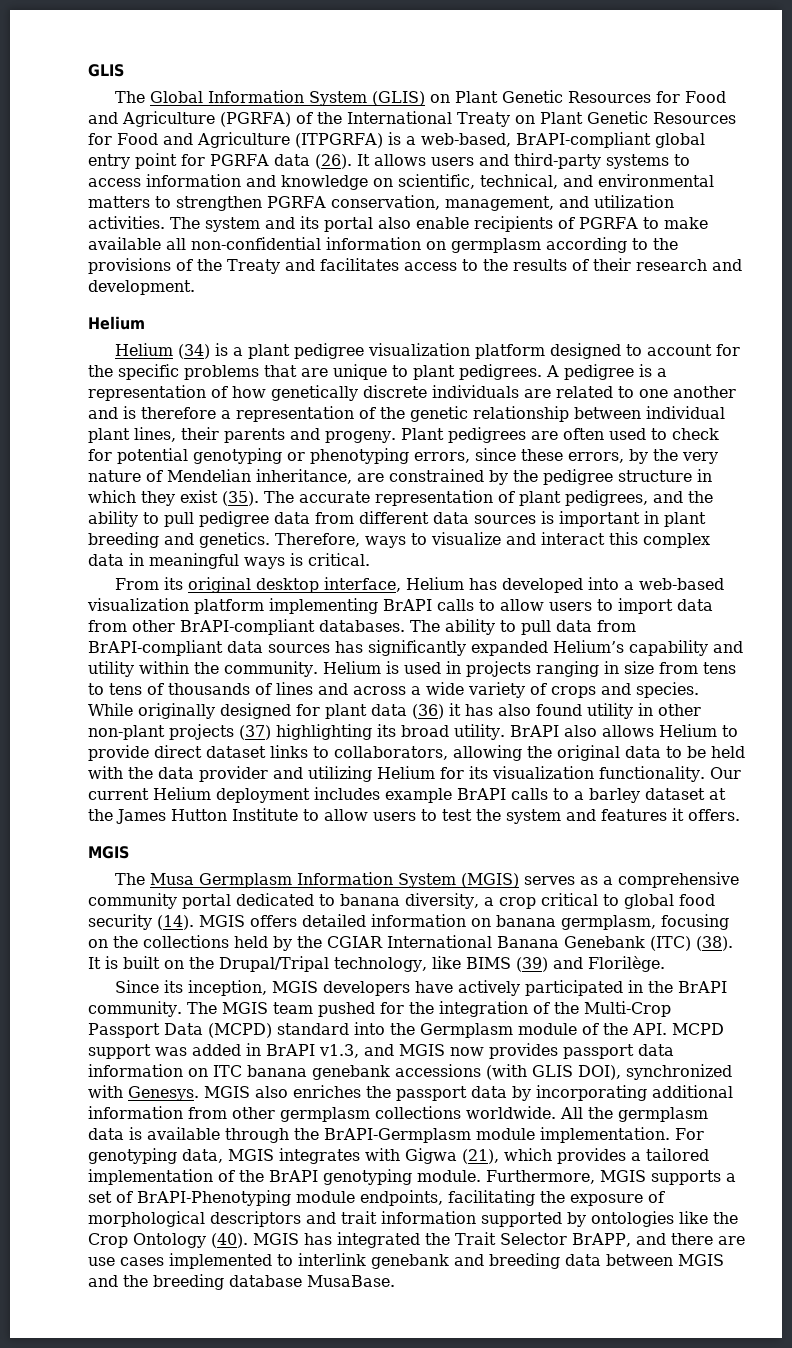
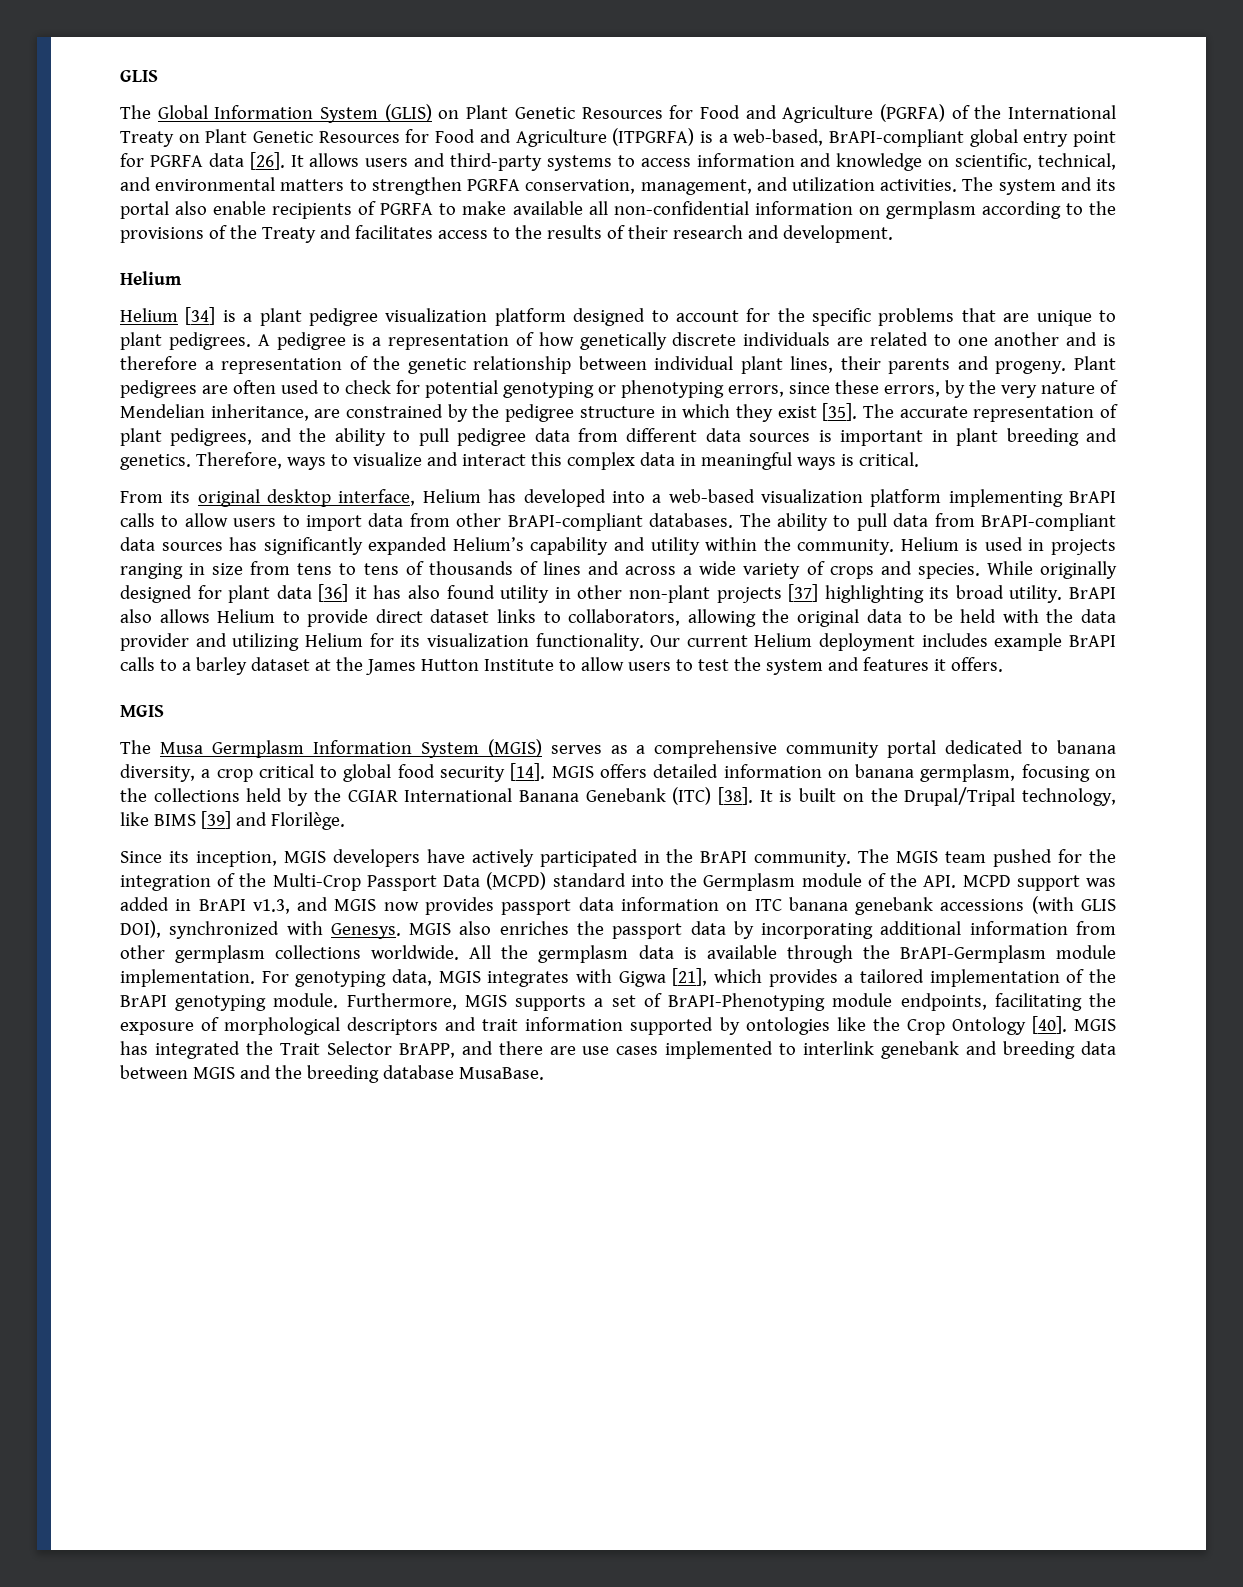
- The Global Information System (GLIS) on Plant Genetic Resources for Food and Agriculture (PGRFA) of the International Treaty on Plant Genetic Resources for Food and Agriculture (ITPGRFA) is a web-based, BrAPI-compliant global entry point for PGRFA data (26).
+ The Global Information System (GLIS) on Plant Genetic Resources for Food and Agriculture (PGRFA) of the International Treaty on Plant Genetic Resources for Food and Agriculture (ITPGRFA) is a web-based, BrAPI-compliant global entry point for PGRFA data [26].
- Helium (34) is a plant pedigree visualization platform designed to account for the specific problems that are unique to plant pedigrees.
+ Helium [34] is a plant pedigree visualization platform designed to account for the specific problems that are unique to plant pedigrees.
- Plant pedigrees are often used to check for potential genotyping or phenotyping errors, since these errors, by the very nature of Mendelian inheritance, are constrained by the pedigree structure in which they exist (35).
+ Plant pedigrees are often used to check for potential genotyping or phenotyping errors, since these errors, by the very nature of Mendelian inheritance, are constrained by the pedigree structure in which they exist [35].
- While originally designed for plant data (36) it has also found utility in other non-plant projects (37) highlighting its broad utility.
+ While originally designed for plant data [36] it has also found utility in other non-plant projects [37] highlighting its broad utility.
- The Musa Germplasm Information System (MGIS) serves as a comprehensive community portal dedicated to banana diversity, a crop critical to global food security (14).
+ The Musa Germplasm Information System (MGIS) serves as a comprehensive community portal dedicated to banana diversity, a crop critical to global food security [14].
- MGIS offers detailed information on banana germplasm, focusing on the collections held by the CGIAR International Banana Genebank (ITC) (38).
+ MGIS offers detailed information on banana germplasm, focusing on the collections held by the CGIAR International Banana Genebank (ITC) [38].
- It is built on the Drupal/Tripal technology, like BIMS (39) and Florilège.
+ It is built on the Drupal/Tripal technology, like BIMS [39] and Florilège.
- For genotyping data, MGIS integrates with Gigwa (21), which provides a tailored implementation of the BrAPI genotyping module.
+ For genotyping data, MGIS integrates with Gigwa [21], which provides a tailored implementation of the BrAPI genotyping module.
- Furthermore, MGIS supports a set of BrAPI-Phenotyping module endpoints, facilitating the exposure of morphological descriptors and trait information supported by ontologies like the Crop Ontology (40).
+ Furthermore, MGIS supports a set of BrAPI-Phenotyping module endpoints, facilitating the exposure of morphological descriptors and trait information supported by ontologies like the Crop Ontology [40].

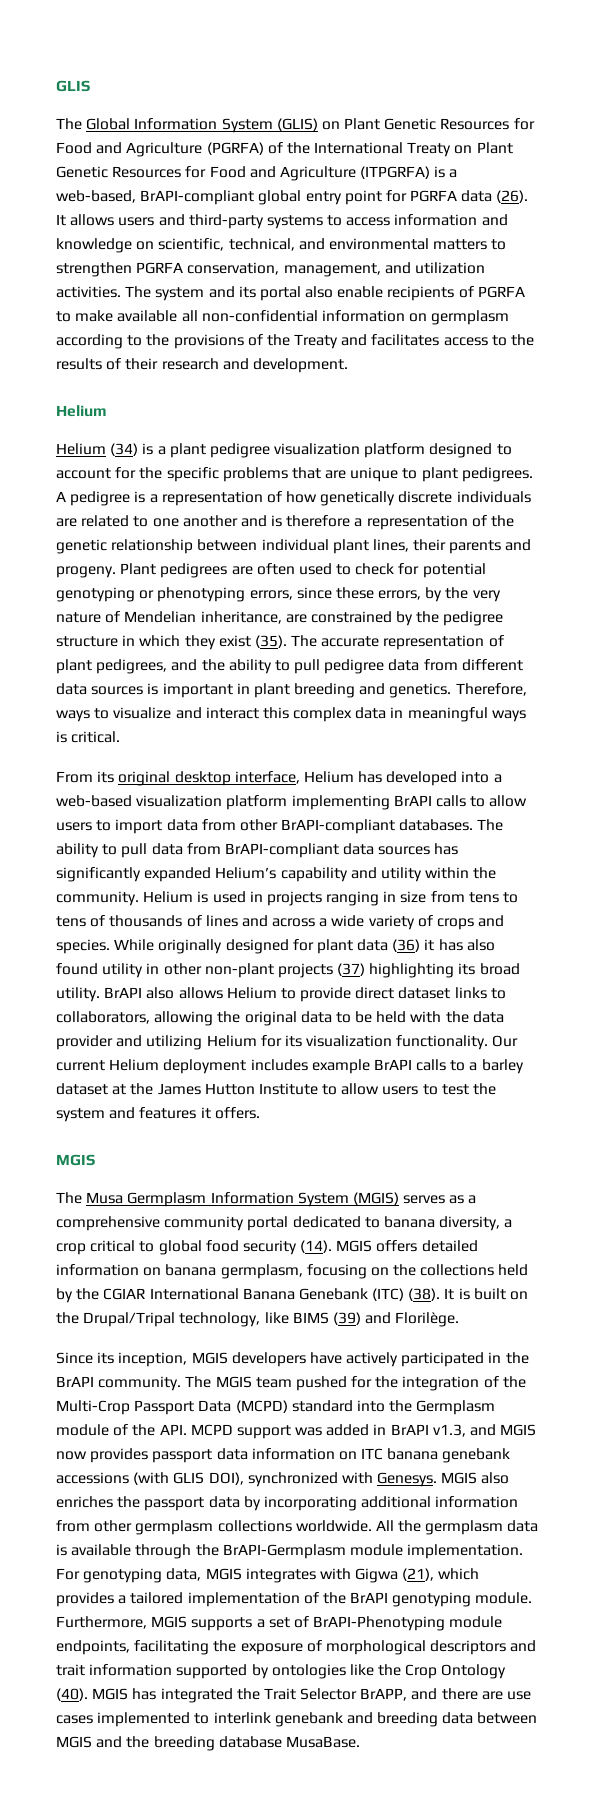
- The Global Information System (GLIS) on Plant Genetic Resources for Food and Agriculture (PGRFA) of the International Treaty on Plant Genetic Resources for Food and Agriculture (ITPGRFA) is a web-based, BrAPI-compliant global entry point for PGRFA data [26].
+ The Global Information System (GLIS) on Plant Genetic Resources for Food and Agriculture (PGRFA) of the International Treaty on Plant Genetic Resources for Food and Agriculture (ITPGRFA) is a web-based, BrAPI-compliant global entry point for PGRFA data (26).
- Helium [34] is a plant pedigree visualization platform designed to account for the specific problems that are unique to plant pedigrees.
+ Helium (34) is a plant pedigree visualization platform designed to account for the specific problems that are unique to plant pedigrees.
- Plant pedigrees are often used to check for potential genotyping or phenotyping errors, since these errors, by the very nature of Mendelian inheritance, are constrained by the pedigree structure in which they exist [35].
+ Plant pedigrees are often used to check for potential genotyping or phenotyping errors, since these errors, by the very nature of Mendelian inheritance, are constrained by the pedigree structure in which they exist (35).
- While originally designed for plant data [36] it has also found utility in other non-plant projects [37] highlighting its broad utility.
+ While originally designed for plant data (36) it has also found utility in other non-plant projects (37) highlighting its broad utility.
- The Musa Germplasm Information System (MGIS) serves as a comprehensive community portal dedicated to banana diversity, a crop critical to global food security [14].
+ The Musa Germplasm Information System (MGIS) serves as a comprehensive community portal dedicated to banana diversity, a crop critical to global food security (14).
- MGIS offers detailed information on banana germplasm, focusing on the collections held by the CGIAR International Banana Genebank (ITC) [38].
+ MGIS offers detailed information on banana germplasm, focusing on the collections held by the CGIAR International Banana Genebank (ITC) (38).
- It is built on the Drupal/Tripal technology, like BIMS [39] and Florilège.
+ It is built on the Drupal/Tripal technology, like BIMS (39) and Florilège.
- For genotyping data, MGIS integrates with Gigwa [21], which provides a tailored implementation of the BrAPI genotyping module.
+ For genotyping data, MGIS integrates with Gigwa (21), which provides a tailored implementation of the BrAPI genotyping module.
- Furthermore, MGIS supports a set of BrAPI-Phenotyping module endpoints, facilitating the exposure of morphological descriptors and trait information supported by ontologies like the Crop Ontology [40].
+ Furthermore, MGIS supports a set of BrAPI-Phenotyping module endpoints, facilitating the exposure of morphological descriptors and trait information supported by ontologies like the Crop Ontology (40).

